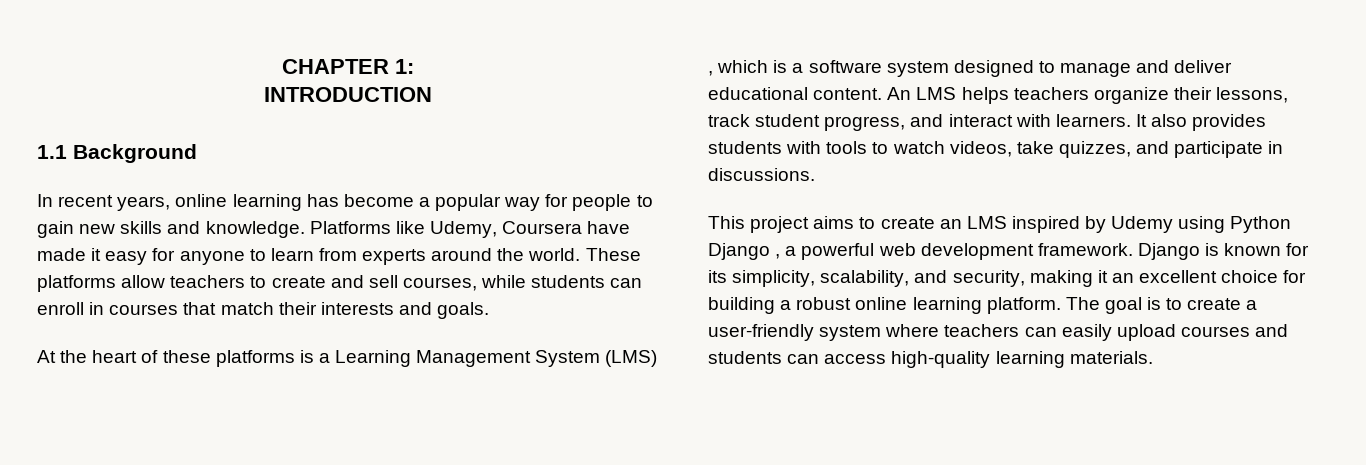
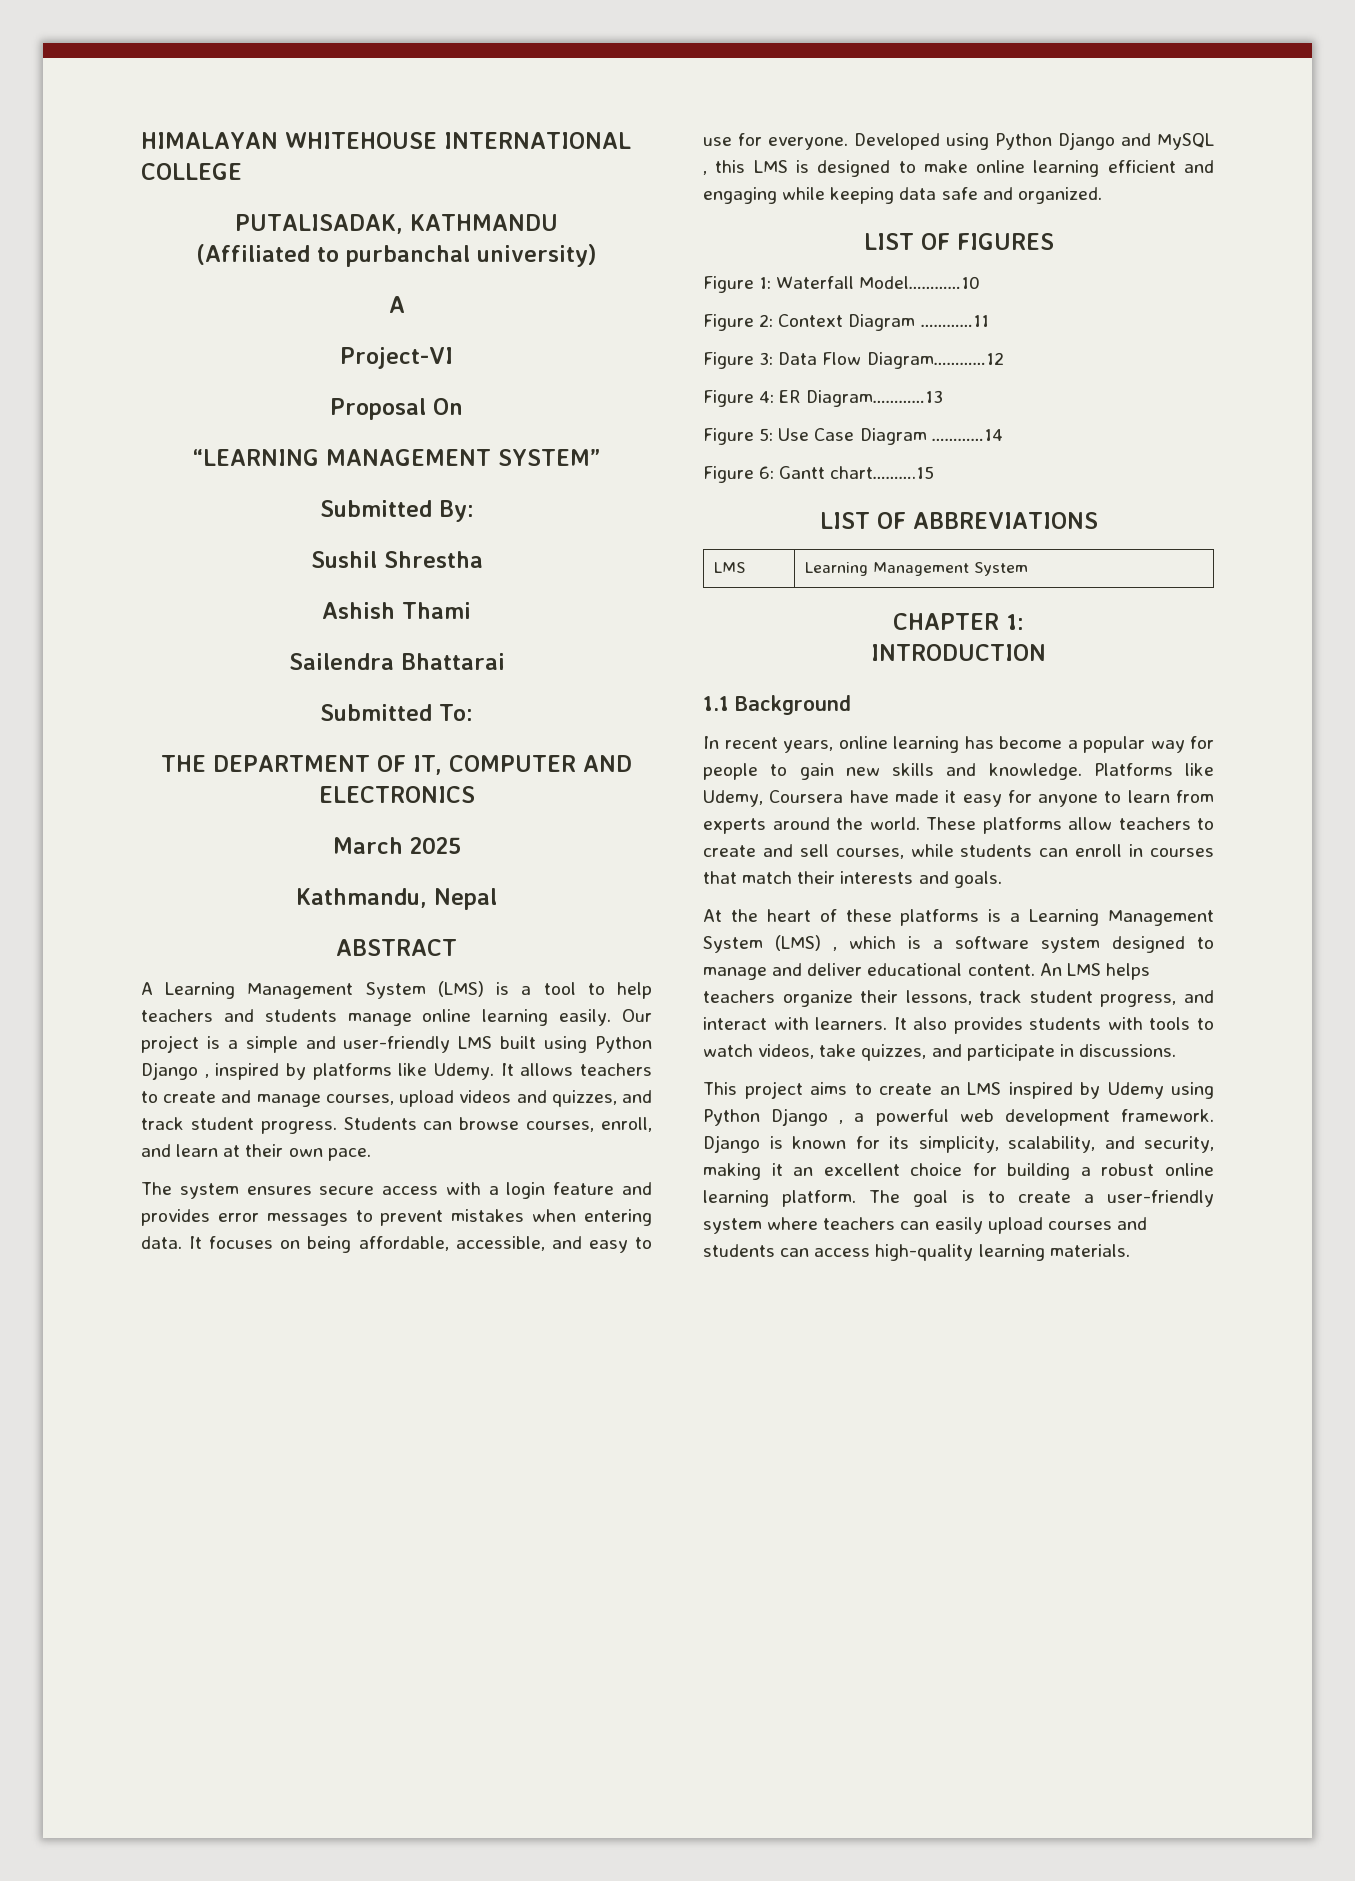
+ HIMALAYAN WHITEHOUSE INTERNATIONAL COLLEGE
+ PUTALISADAK, KATHMANDU
+ (Affiliated to purbanchal university)
+ A
+ Project-VI
+ Proposal On
+ “LEARNING MANAGEMENT SYSTEM”
+ Submitted By:
+ Sushil Shrestha
+ Ashish Thami
+ Sailendra Bhattarai
+ Submitted To:
+ THE DEPARTMENT OF IT, COMPUTER AND ELECTRONICS
+ March 2025
+ Kathmandu, Nepal
+ ABSTRACT
+ A Learning Management System (LMS) is a tool to help teachers and students manage online learning easily. Our project is a simple and user-friendly LMS built using Python Django , inspired by platforms like Udemy. It allows teachers to create and manage courses, upload videos and quizzes, and track student progress. Students can browse courses, enroll, and learn at their own pace.
+ The system ensures secure access with a login feature and provides error messages to prevent mistakes when entering data. It focuses on being affordable, accessible, and easy to use for everyone. Developed using Python Django and MySQL , this LMS is designed to make online learning efficient and engaging while keeping data safe and organized.
+ LIST OF FIGURES
+ Figure 1: Waterfall Model…………10
+ Figure 2: Context Diagram …………11
+ Figure 3: Data Flow Diagram…………12
+ Figure 4: ER Diagram…………13
+ Figure 5: Use Case Diagram …………14
+ Figure 6: Gantt chart……….15
+ LIST OF ABBREVIATIONS
+ LMS | Learning Management System

